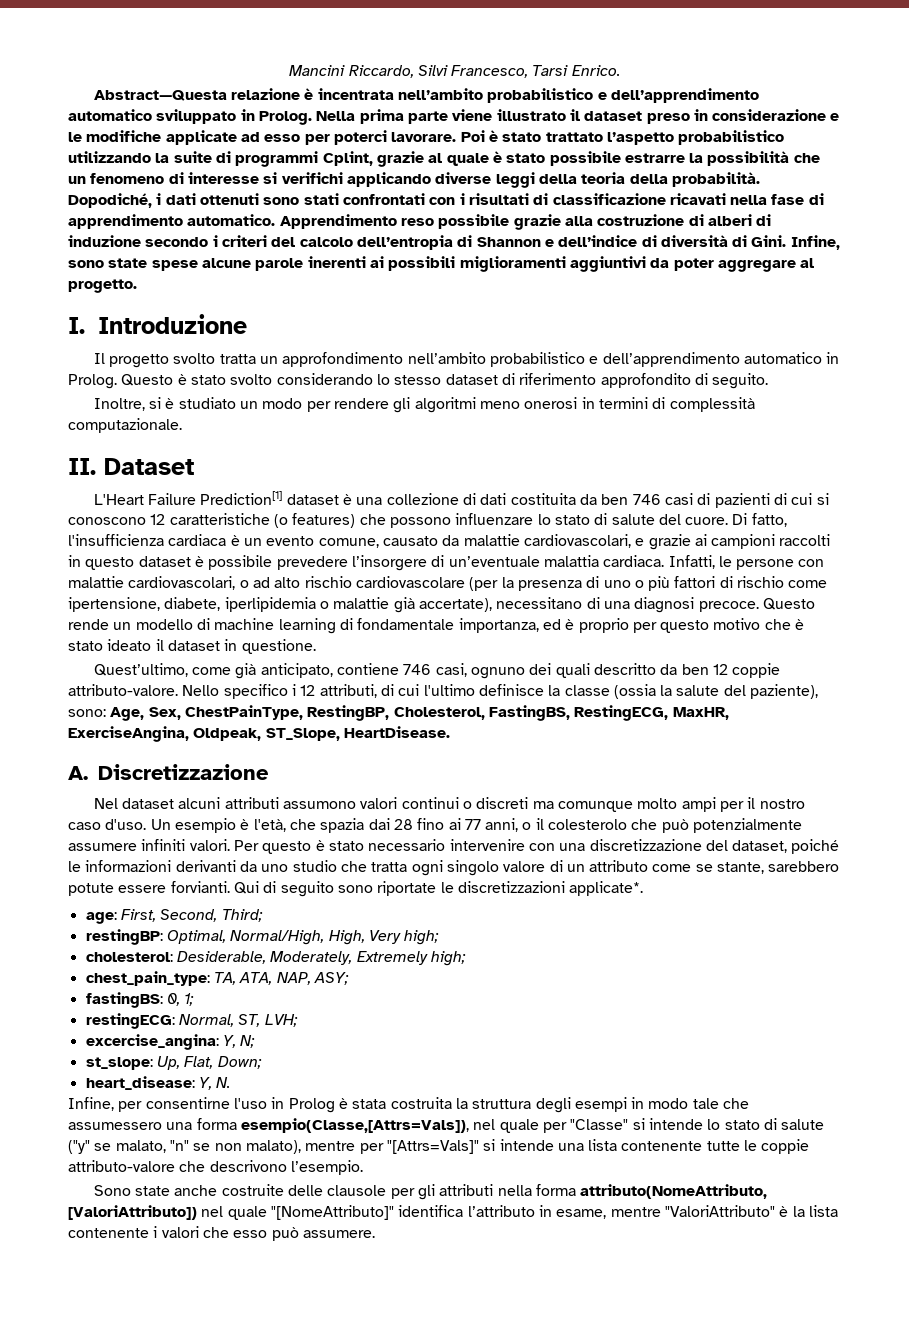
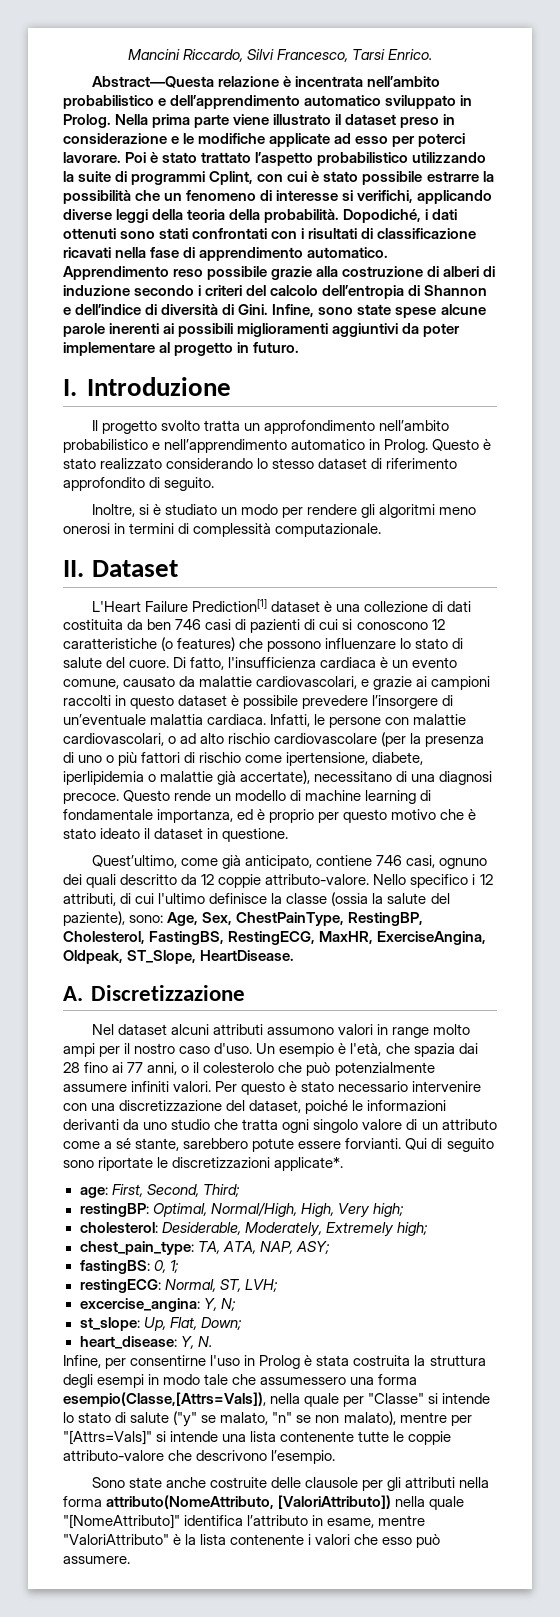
- Poi è stato trattato l’aspetto probabilistico utilizzando la suite di programmi Cplint, grazie al quale è stato possibile estrarre la possibilità che un fenomeno di interesse si verifichi applicando diverse leggi della teoria della probabilità.
+ Poi è stato trattato l’aspetto probabilistico utilizzando la suite di programmi Cplint, con cui è stato possibile estrarre la possibilità che un fenomeno di interesse si verifichi, applicando diverse leggi della teoria della probabilità.
- Infine, sono state spese alcune parole inerenti ai possibili miglioramenti aggiuntivi da poter aggregare al progetto.
+ Infine, sono state spese alcune parole inerenti ai possibili miglioramenti aggiuntivi da poter implementare al progetto in futuro.
- Il progetto svolto tratta un approfondimento nell’ambito probabilistico e dell’apprendimento automatico in Prolog.
+ Il progetto svolto tratta un approfondimento nell’ambito probabilistico e nell’apprendimento automatico in Prolog.
- Questo è stato svolto considerando lo stesso dataset di riferimento approfondito di seguito.
+ Questo è stato realizzato considerando lo stesso dataset di riferimento approfondito di seguito.
- Quest’ultimo, come già anticipato, contiene 746 casi, ognuno dei quali descritto da ben 12 coppie attributo-valore.
+ Quest’ultimo, come già anticipato, contiene 746 casi, ognuno dei quali descritto da 12 coppie attributo-valore.
- Nel dataset alcuni attributi assumono valori continui o discreti ma comunque molto ampi per il nostro caso d'uso.
+ Nel dataset alcuni attributi assumono valori in range molto ampi per il nostro caso d'uso.
- Per questo è stato necessario intervenire con una discretizzazione del dataset, poiché le informazioni derivanti da uno studio che tratta ogni singolo valore di un attributo come se stante, sarebbero potute essere forvianti.
+ Per questo è stato necessario intervenire con una discretizzazione del dataset, poiché le informazioni derivanti da uno studio che tratta ogni singolo valore di un attributo come a sé stante, sarebbero potute essere forvianti.
- Infine, per consentirne l'uso in Prolog è stata costruita la struttura degli esempi in modo tale che assumessero una forma esempio(Classe,[Attrs=Vals]), nel quale per "Classe" si intende lo stato di salute ("y" se malato, "n" se non malato), mentre per "[Attrs=Vals]" si intende una lista contenente tutte le coppie attributo-valore che descrivono l’esempio.
+ Infine, per consentirne l'uso in Prolog è stata costruita la struttura degli esempi in modo tale che assumessero una forma esempio(Classe,[Attrs=Vals]), nella quale per "Classe" si intende lo stato di salute ("y" se malato, "n" se non malato), mentre per "[Attrs=Vals]" si intende una lista contenente tutte le coppie attributo-valore che descrivono l’esempio.
- Sono state anche costruite delle clausole per gli attributi nella forma attributo(NomeAttributo, [ValoriAttributo]) nel quale "[NomeAttributo]" identifica l’attributo in esame, mentre "ValoriAttributo" è la lista contenente i valori che esso può assumere.
+ Sono state anche costruite delle clausole per gli attributi nella forma attributo(NomeAttributo, [ValoriAttributo]) nella quale "[NomeAttributo]" identifica l’attributo in esame, mentre "ValoriAttributo" è la lista contenente i valori che esso può assumere.

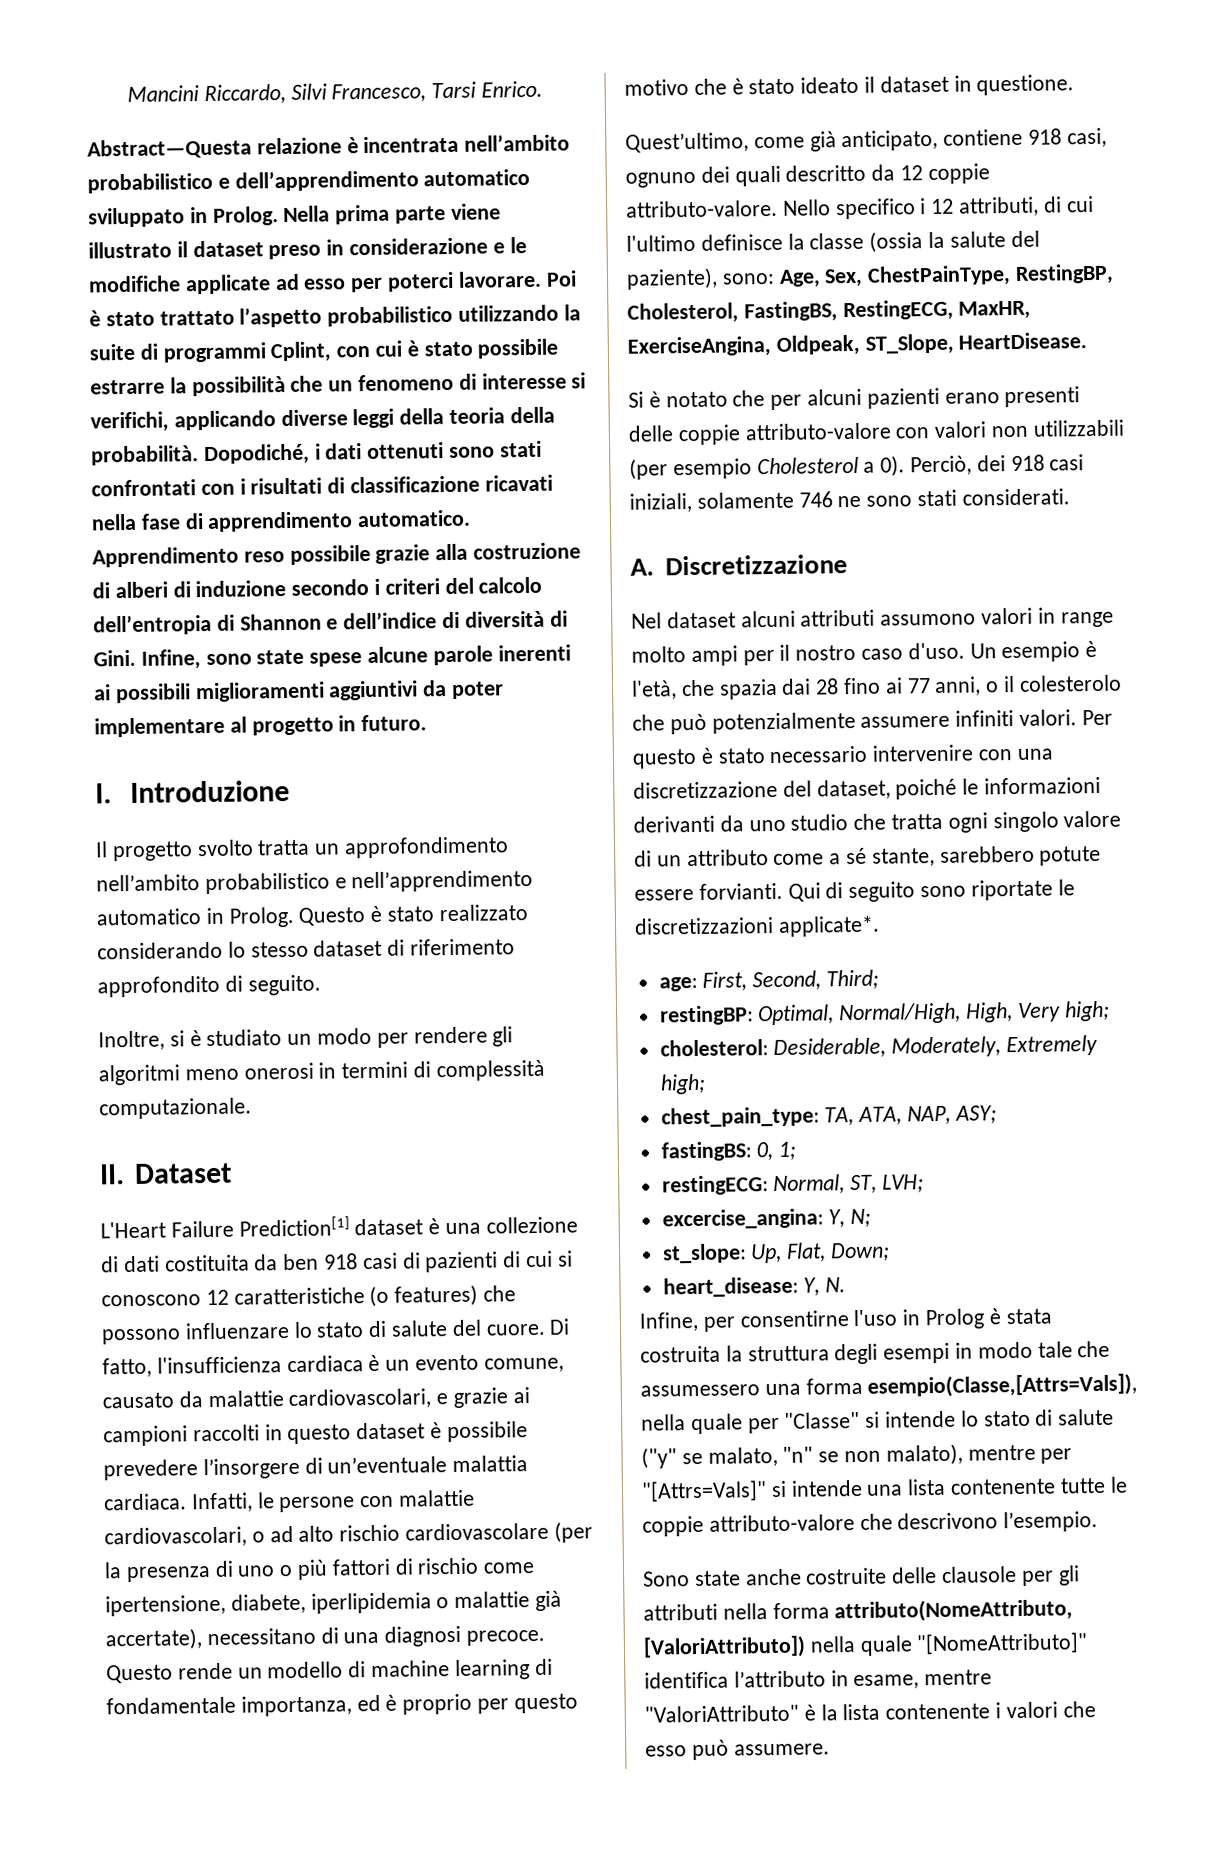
- L'Heart Failure Prediction[1] dataset è una collezione di dati costituita da ben 746 casi di pazienti di cui si conoscono 12 caratteristiche (o features) che possono influenzare lo stato di salute del cuore.
+ L'Heart Failure Prediction[1] dataset è una collezione di dati costituita da ben 918 casi di pazienti di cui si conoscono 12 caratteristiche (o features) che possono influenzare lo stato di salute del cuore.
- Quest’ultimo, come già anticipato, contiene 746 casi, ognuno dei quali descritto da 12 coppie attributo-valore.
+ Quest’ultimo, come già anticipato, contiene 918 casi, ognuno dei quali descritto da 12 coppie attributo-valore.
+ Si è notato che per alcuni pazienti erano presenti delle coppie attributo-valore con valori non utilizzabili (per esempio Cholesterol a 0). Perciò, dei 918 casi iniziali, solamente 746 ne sono stati considerati.

